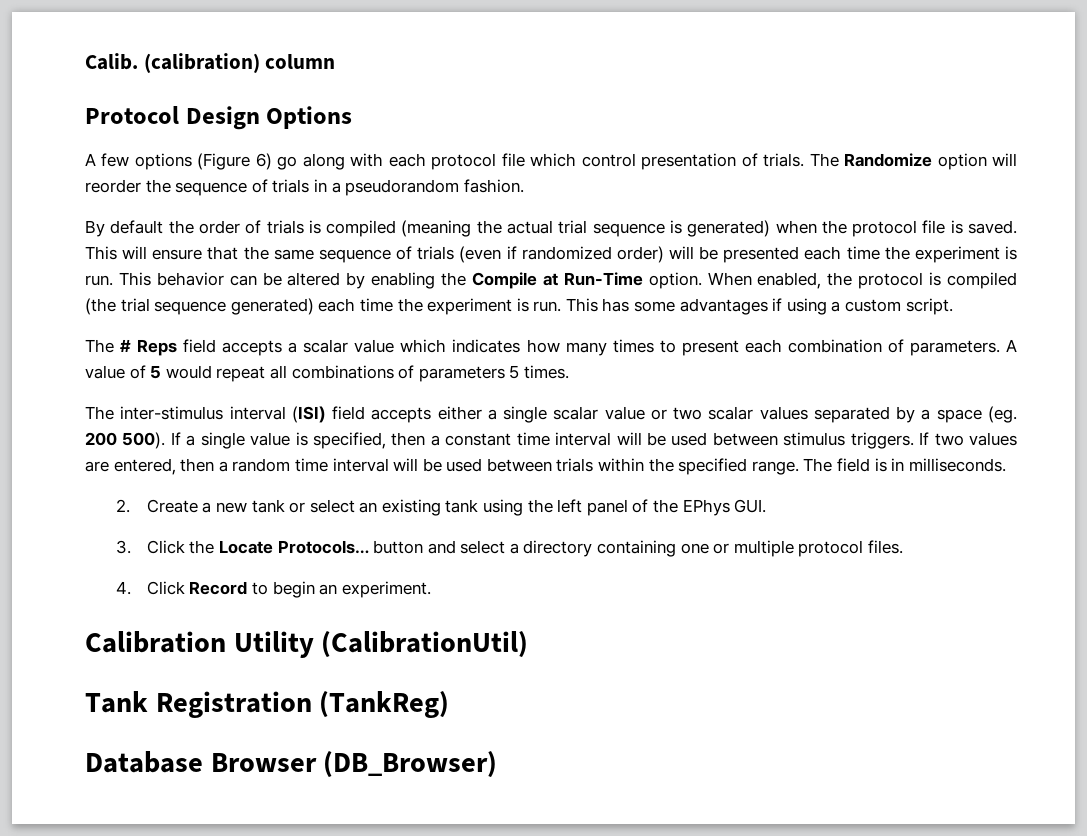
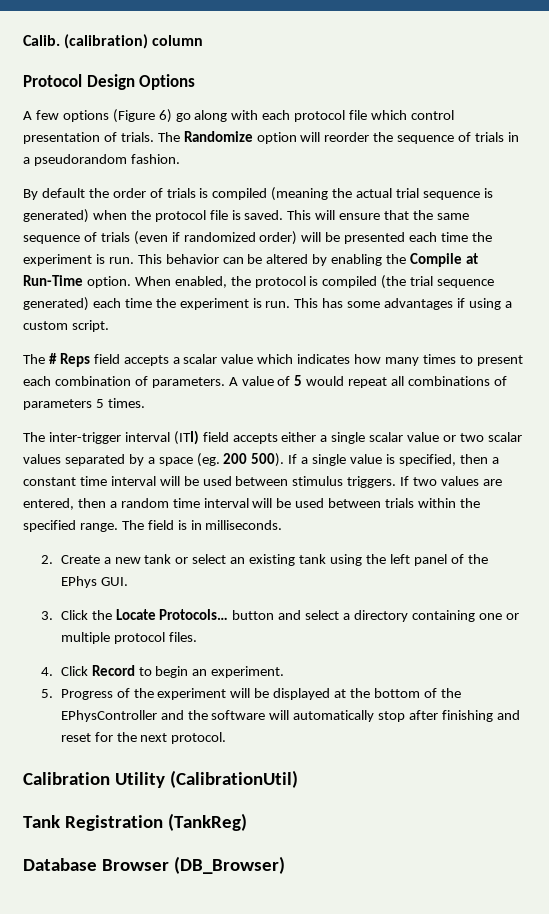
- The inter-stimulus interval (ISI) field accepts either a single scalar value or two scalar values separated by a space (eg. 200 500).
+ The inter-trigger interval (ITI) field accepts either a single scalar value or two scalar values separated by a space (eg. 200 500).
+ 5. Progress of the experiment will be displayed at the bottom of the EPhysController and the software will automatically stop after finishing and reset for the next protocol.

